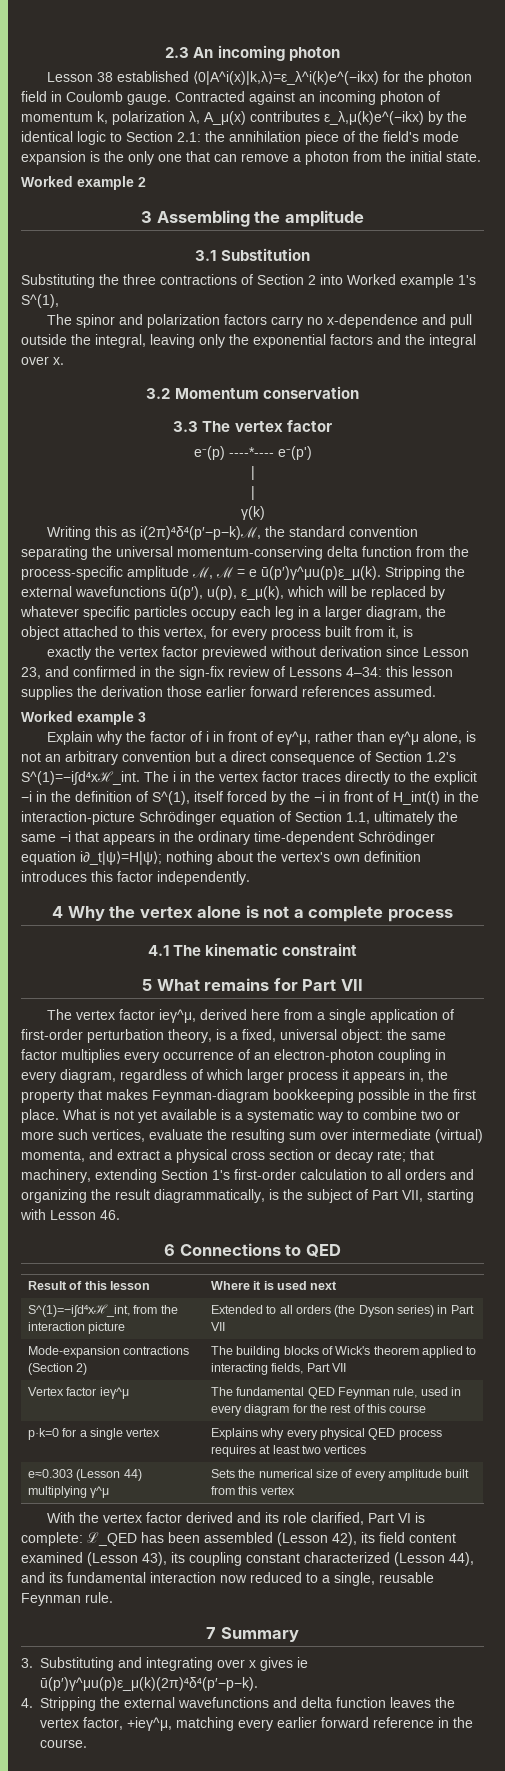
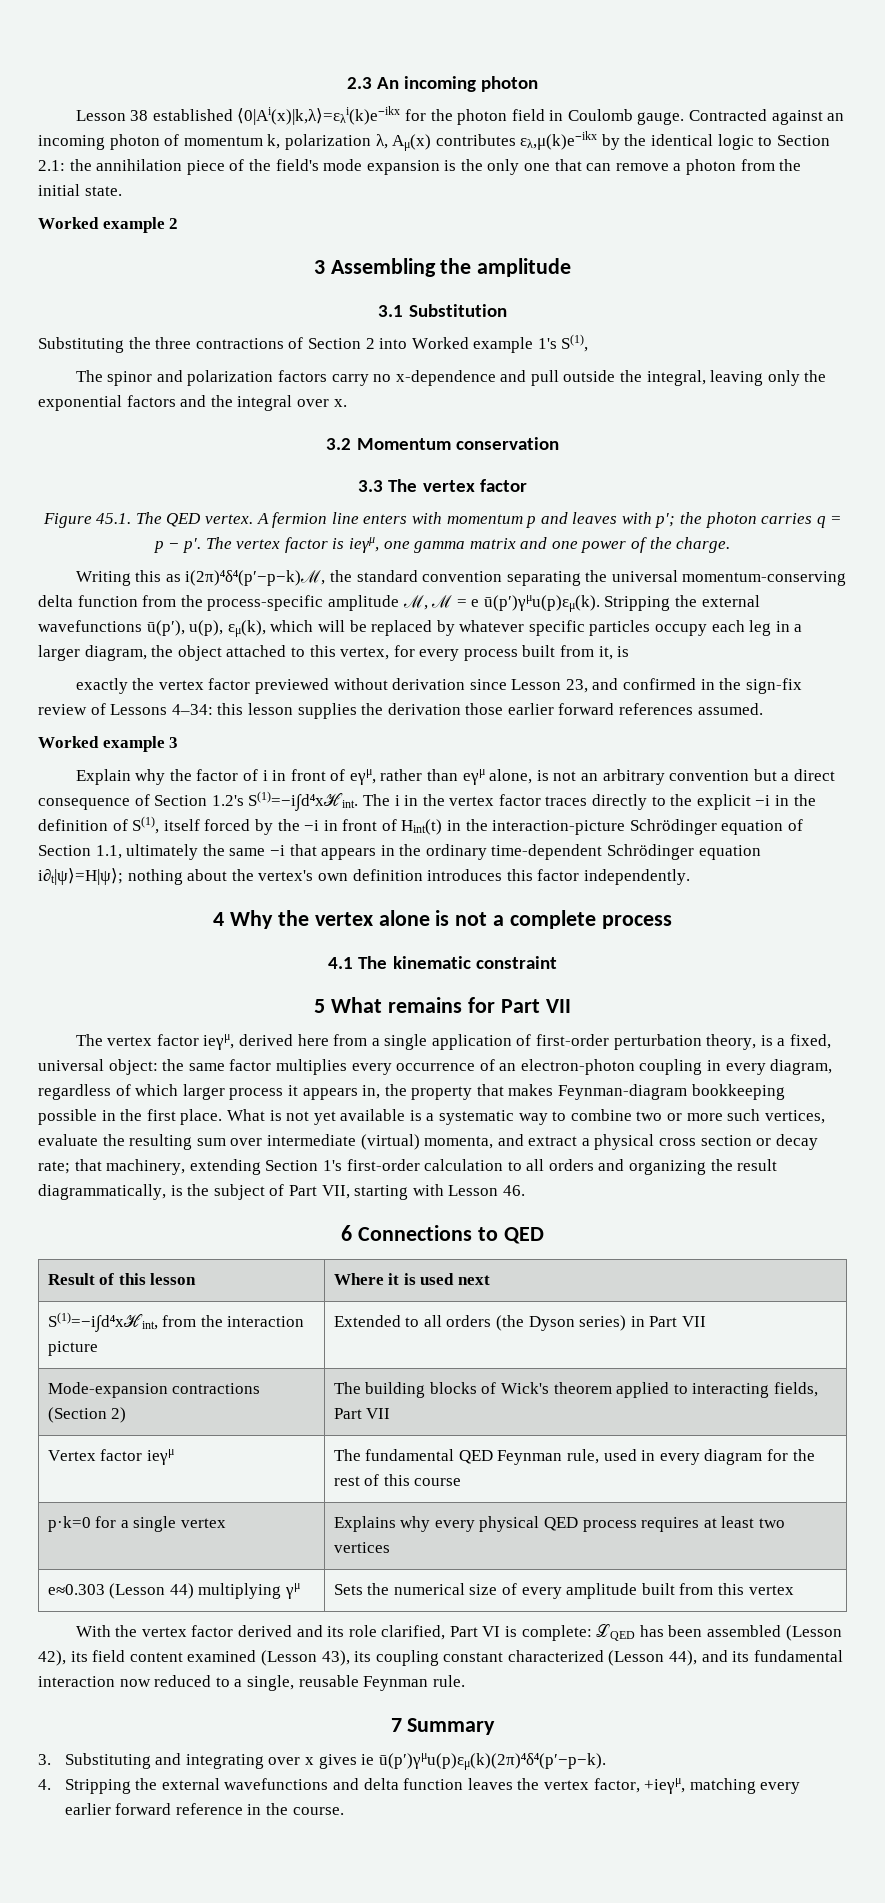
- Lesson 38 established ⟨0|A^i(x)|k,λ⟩=ε_λ^i(k)e^(−ikx) for the photon field in Coulomb gauge.
+ Lesson 38 established ⟨0|Ai(x)|k,λ⟩=ελi(k)e−ikx for the photon field in Coulomb gauge.
- Contracted against an incoming photon of momentum k, polarization λ, A_μ(x) contributes ε_λ,μ(k)e^(−ikx) by the identical logic to Section 2.1: the annihilation piece of the field's mode expansion is the only one that can remove a photon from the initial state.
+ Contracted against an incoming photon of momentum k, polarization λ, Aμ(x) contributes ελ,μ(k)e−ikx by the identical logic to Section 2.1: the annihilation piece of the field's mode expansion is the only one that can remove a photon from the initial state.
- Substituting the three contractions of Section 2 into Worked example 1's S^(1),
+ Substituting the three contractions of Section 2 into Worked example 1's S(1),
- e⁻(p) ----*---- e⁻(p')
- |
- |
- γ(k)
+ Figure 45.1. The QED vertex. A fermion line enters with momentum p and leaves with p′; the photon carries q = p − p′. The vertex factor is ieγμ, one gamma matrix and one power of the charge.
- Writing this as i(2π)⁴δ⁴(p′−p−k)ℳ, the standard convention separating the universal momentum-conserving delta function from the process-specific amplitude ℳ, ℳ = e ū(p′)γ^μu(p)ε_μ(k).
+ Writing this as i(2π)⁴δ⁴(p′−p−k)ℳ, the standard convention separating the universal momentum-conserving delta function from the process-specific amplitude ℳ, ℳ = e ū(p′)γμu(p)εμ(k).
- Stripping the external wavefunctions ū(p′), u(p), ε_μ(k), which will be replaced by whatever specific particles occupy each leg in a larger diagram, the object attached to this vertex, for every process built from it, is
+ Stripping the external wavefunctions ū(p′), u(p), εμ(k), which will be replaced by whatever specific particles occupy each leg in a larger diagram, the object attached to this vertex, for every process built from it, is
- Explain why the factor of i in front of eγ^μ, rather than eγ^μ alone, is not an arbitrary convention but a direct consequence of Section 1.2's S^(1)=−i∫d⁴xℋ_int.
+ Explain why the factor of i in front of eγμ, rather than eγμ alone, is not an arbitrary convention but a direct consequence of Section 1.2's S(1)=−i∫d⁴xℋint.
- The i in the vertex factor traces directly to the explicit −i in the definition of S^(1), itself forced by the −i in front of H_int(t) in the interaction-picture Schrödinger equation of Section 1.1, ultimately the same −i that appears in the ordinary time-dependent Schrödinger equation i∂_t|ψ⟩=H|ψ⟩; nothing about the vertex's own definition introduces this factor independently.
+ The i in the vertex factor traces directly to the explicit −i in the definition of S(1), itself forced by the −i in front of Hint(t) in the interaction-picture Schrödinger equation of Section 1.1, ultimately the same −i that appears in the ordinary time-dependent Schrödinger equation i∂t|ψ⟩=H|ψ⟩; nothing about the vertex's own definition introduces this factor independently.
- The vertex factor ieγ^μ, derived here from a single application of first-order perturbation theory, is a fixed, universal object: the same factor multiplies every occurrence of an electron-photon coupling in every diagram, regardless of which larger process it appears in, the property that makes Feynman-diagram bookkeeping possible in the first place.
+ The vertex factor ieγμ, derived here from a single application of first-order perturbation theory, is a fixed, universal object: the same factor multiplies every occurrence of an electron-photon coupling in every diagram, regardless of which larger process it appears in, the property that makes Feynman-diagram bookkeeping possible in the first place.
- S^(1)=−i∫d⁴xℋ_int, from the interaction picture | Extended to all orders (the Dyson series) in Part VII
+ S(1)=−i∫d⁴xℋint, from the interaction picture | Extended to all orders (the Dyson series) in Part VII
- Vertex factor ieγ^μ | The fundamental QED Feynman rule, used in every diagram for the rest of this course
+ Vertex factor ieγμ | The fundamental QED Feynman rule, used in every diagram for the rest of this course
- e≈0.303 (Lesson 44) multiplying γ^μ | Sets the numerical size of every amplitude built from this vertex
+ e≈0.303 (Lesson 44) multiplying γμ | Sets the numerical size of every amplitude built from this vertex
- With the vertex factor derived and its role clarified, Part VI is complete: ℒ_QED has been assembled (Lesson 42), its field content examined (Lesson 43), its coupling constant characterized (Lesson 44), and its fundamental interaction now reduced to a single, reusable Feynman rule.
+ With the vertex factor derived and its role clarified, Part VI is complete: ℒQED has been assembled (Lesson 42), its field content examined (Lesson 43), its coupling constant characterized (Lesson 44), and its fundamental interaction now reduced to a single, reusable Feynman rule.
- 3. Substituting and integrating over x gives ie ū(p′)γ^μu(p)ε_μ(k)(2π)⁴δ⁴(p′−p−k).
+ 3. Substituting and integrating over x gives ie ū(p′)γμu(p)εμ(k)(2π)⁴δ⁴(p′−p−k).
- 4. Stripping the external wavefunctions and delta function leaves the vertex factor, +ieγ^μ, matching every earlier forward reference in the course.
+ 4. Stripping the external wavefunctions and delta function leaves the vertex factor, +ieγμ, matching every earlier forward reference in the course.

